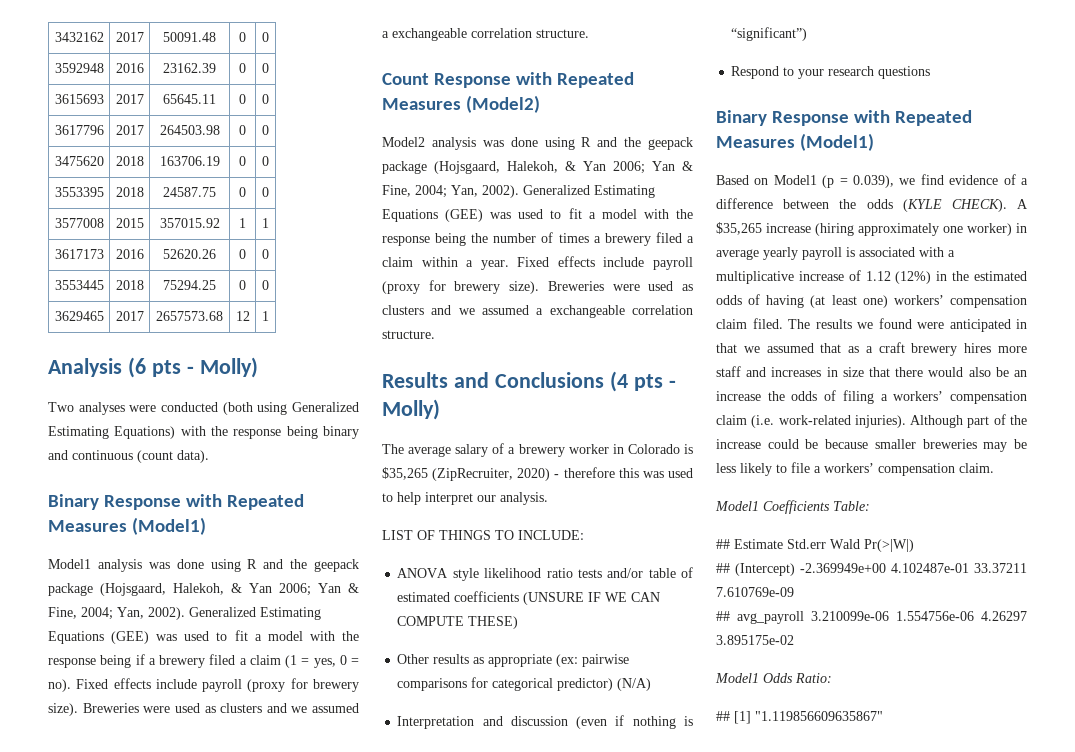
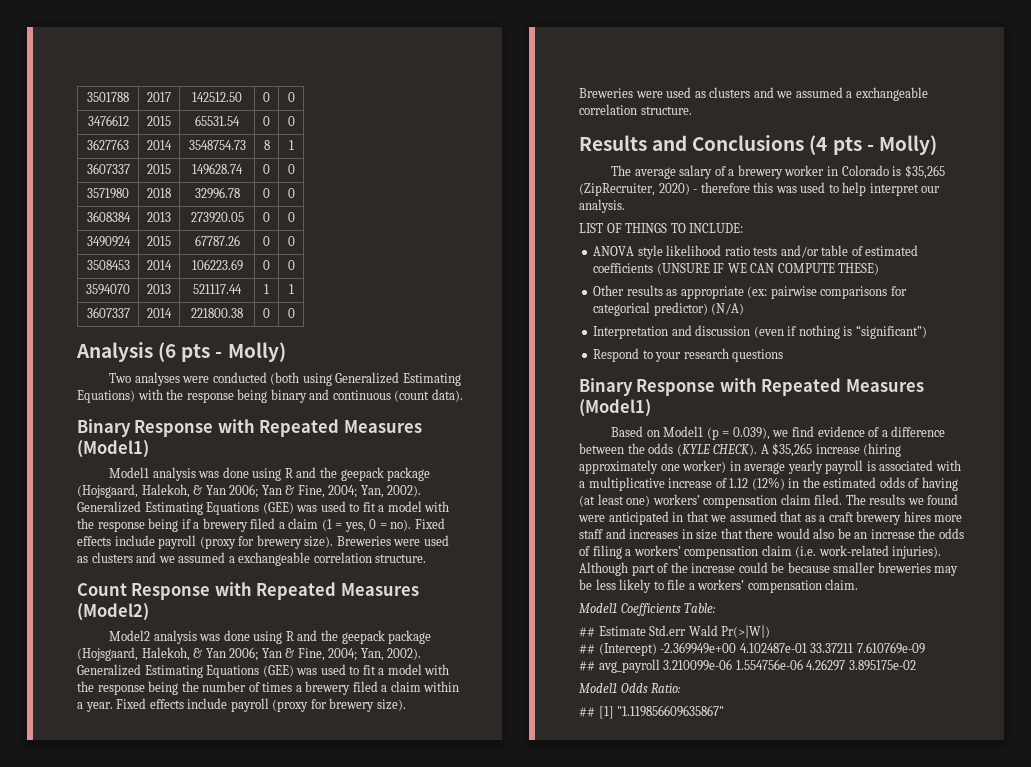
- 3432162 | 2017 | 50091.48 | 0 | 0
- 3592948 | 2016 | 23162.39 | 0 | 0
- 3615693 | 2017 | 65645.11 | 0 | 0
- 3617796 | 2017 | 264503.98 | 0 | 0
- 3475620 | 2018 | 163706.19 | 0 | 0
- 3553395 | 2018 | 24587.75 | 0 | 0
- 3577008 | 2015 | 357015.92 | 1 | 1
+ 3501788 | 2017 | 142512.50 | 0 | 0
+ 3476612 | 2015 | 65531.54 | 0 | 0
+ 3627763 | 2014 | 3548754.73 | 8 | 1
+ 3607337 | 2015 | 149628.74 | 0 | 0
+ 3571980 | 2018 | 32996.78 | 0 | 0
+ 3608384 | 2013 | 273920.05 | 0 | 0
+ 3490924 | 2015 | 67787.26 | 0 | 0
+ 3508453 | 2014 | 106223.69 | 0 | 0
+ 3594070 | 2013 | 521117.44 | 1 | 1
- 3617173 | 2016 | 52620.26 | 0 | 0
- 3553445 | 2018 | 75294.25 | 0 | 0
- 3629465 | 2017 | 2657573.68 | 12 | 1
+ 3607337 | 2014 | 221800.38 | 0 | 0

